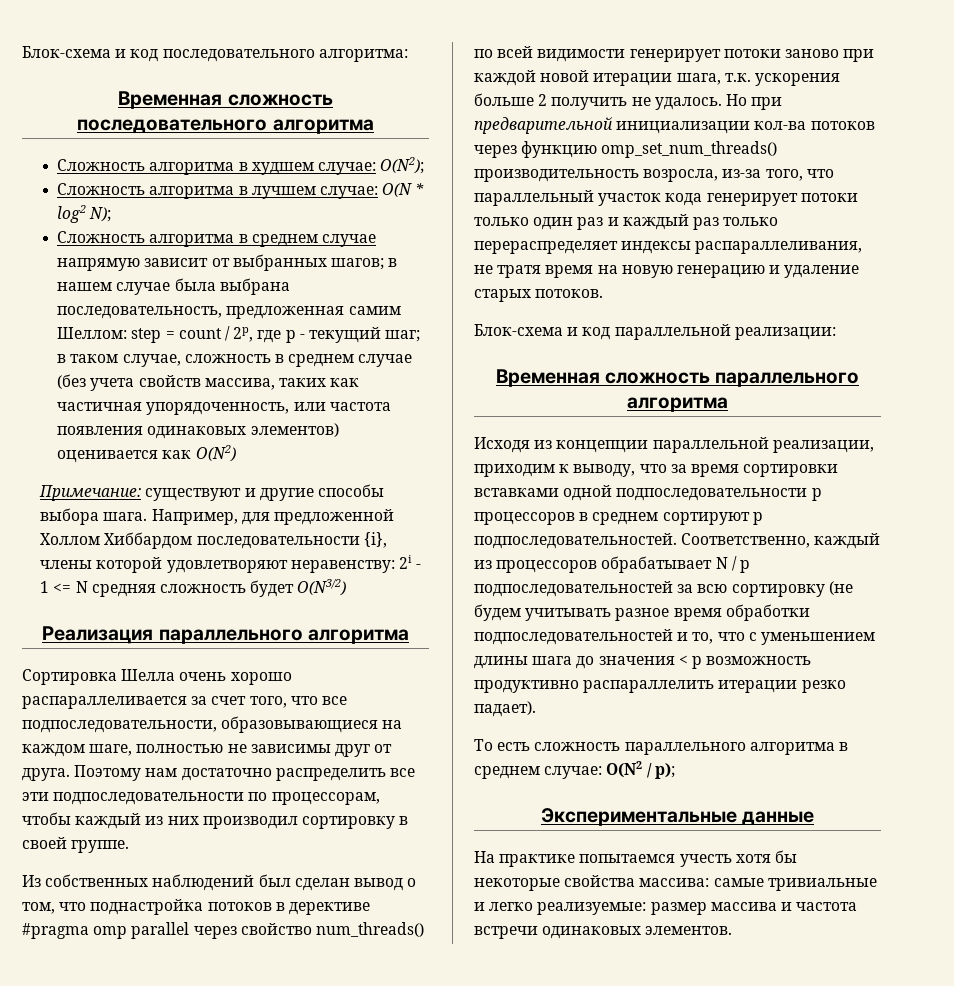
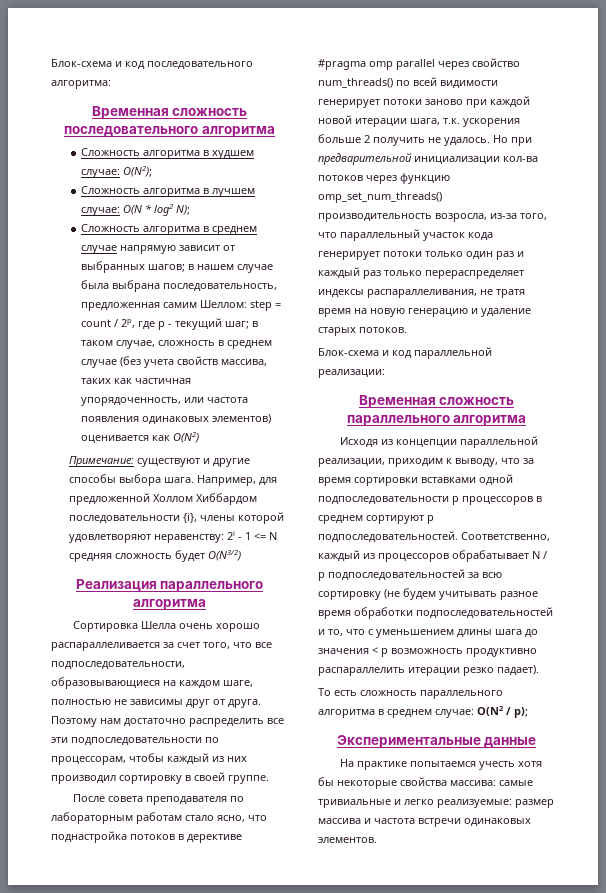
- Из собственных наблюдений был сделан вывод о том, что поднастройка потоков в дерективе #pragma omp parallel через свойство num_threads() по всей видимости генерирует потоки заново при каждой новой итерации шага, т.к. ускорения больше 2 получить не удалось.
+ После совета преподавателя по лабораторным работам стало ясно, что поднастройка потоков в дерективе #pragma omp parallel через свойство num_threads() по всей видимости генерирует потоки заново при каждой новой итерации шага, т.к. ускорения больше 2 получить не удалось.

